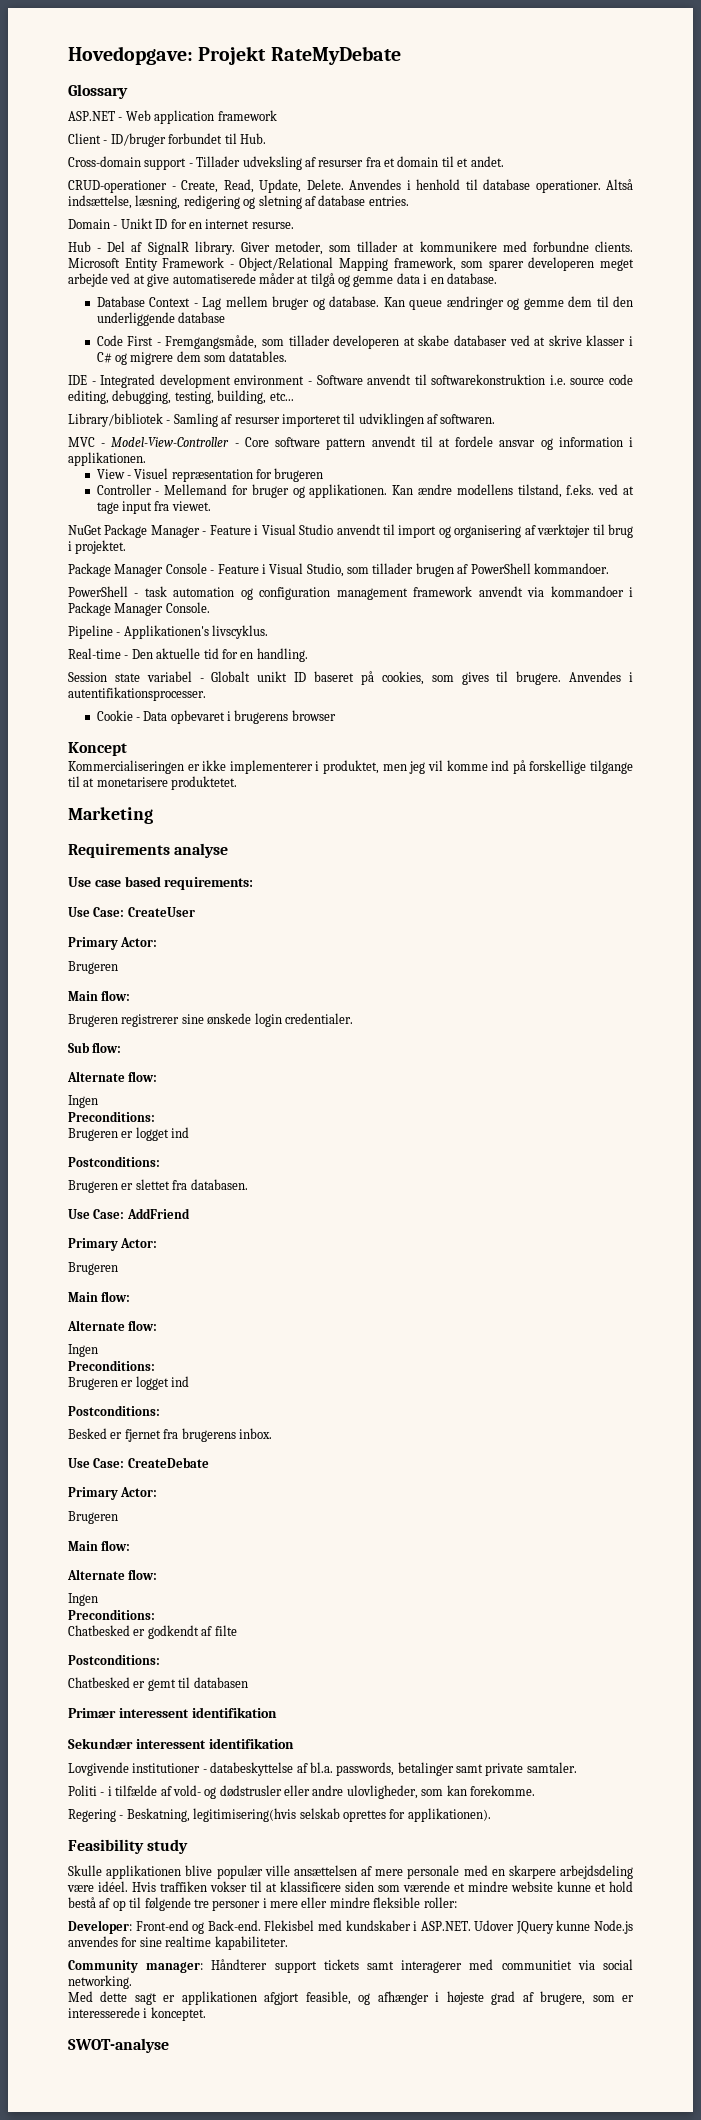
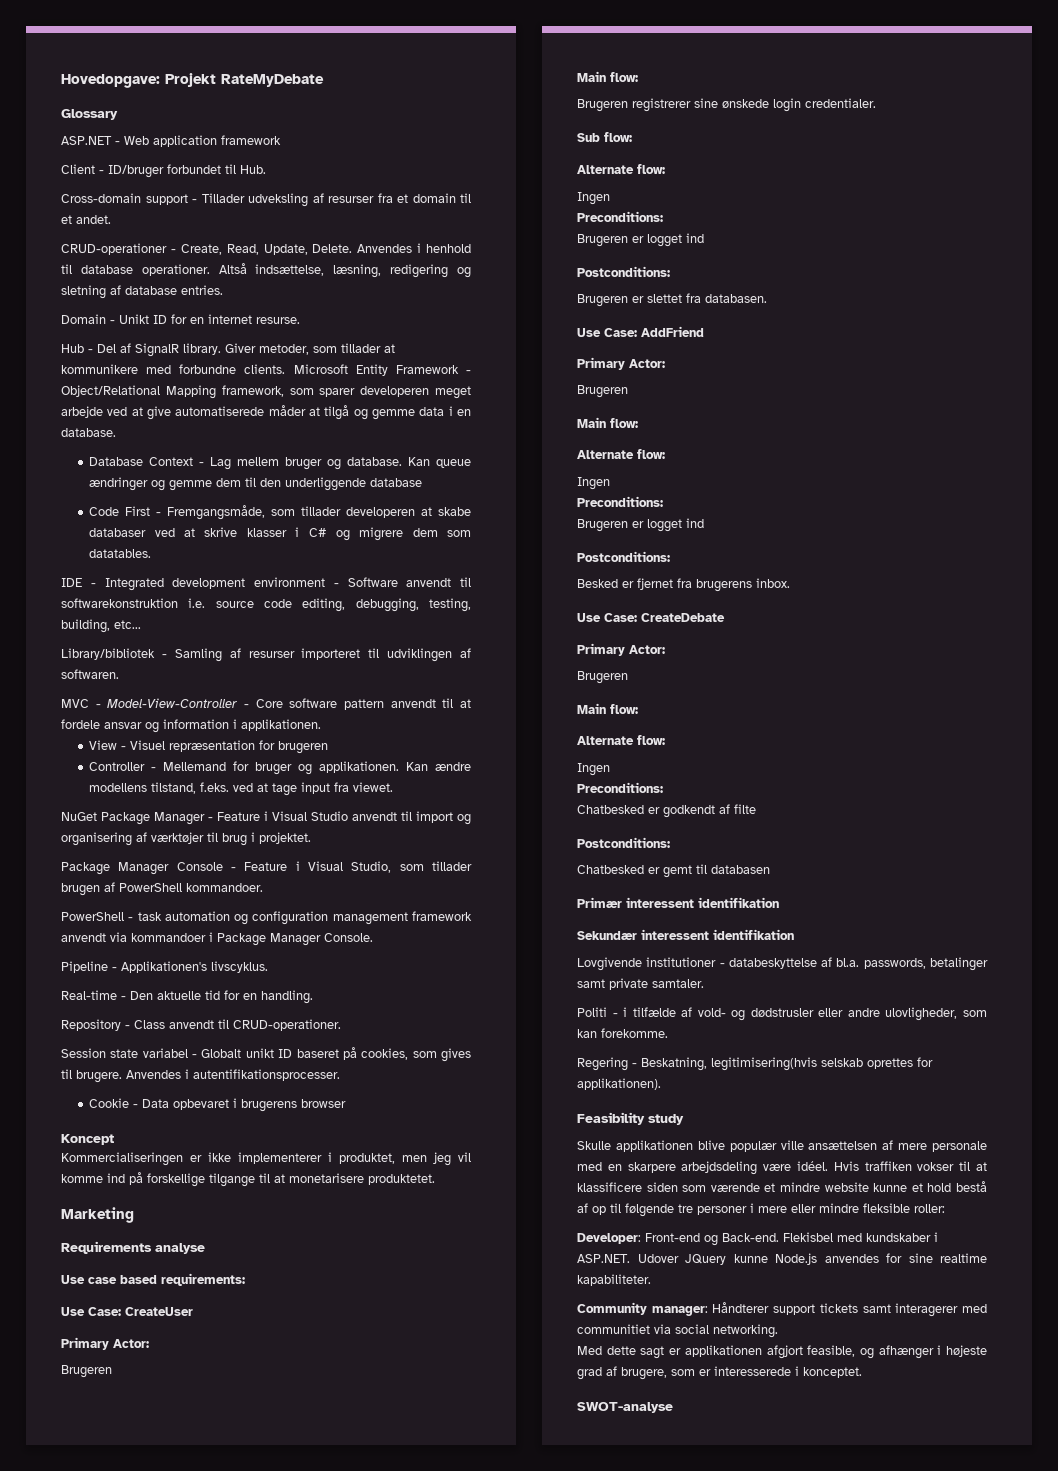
+ Repository - Class anvendt til CRUD-operationer.

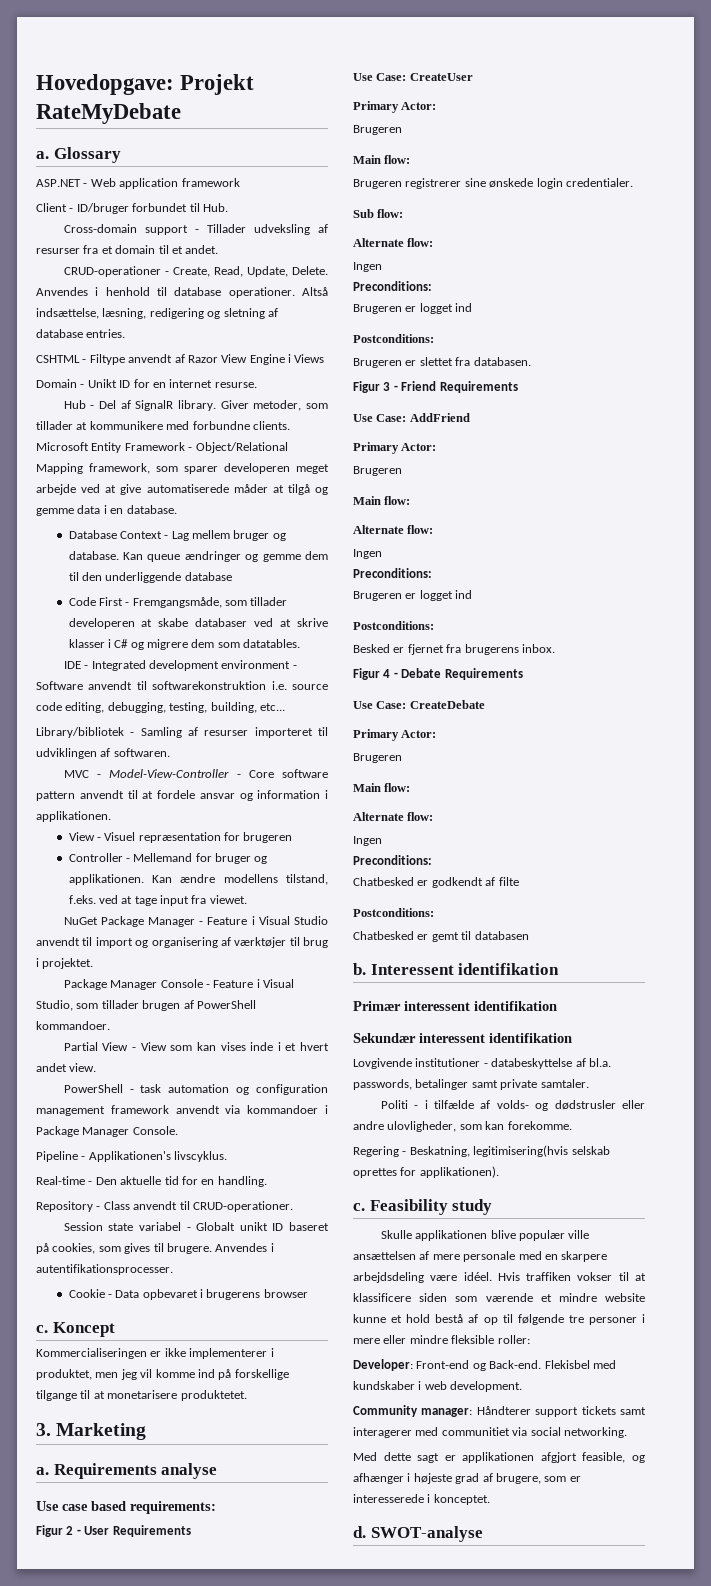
  Hovedopgave: Projekt RateMyDebate
- Glossary
+ a. Glossary
+ CSHTML - Filtype anvendt af Razor View Engine i Views
+ Partial View - View som kan vises inde i et hvert andet view.
  Cookie - Data opbevaret i brugerens browser
- Koncept
+ c. Koncept
- Marketing
- Requirements analyse
+ 3. Marketing
+ a. Requirements analyse
+ Figur 2 - User Requirements
+ Figur 3 - Friend Requirements
+ Figur 4 - Debate Requirements
+ b. Interessent identifikation
- Politi - i tilfælde af vold- og dødstrusler eller andre ulovligheder, som kan forekomme.
+ Politi - i tilfælde af volds- og dødstrusler eller andre ulovligheder, som kan forekomme.
  Regering - Beskatning, legitimisering(hvis selskab oprettes for applikationen).
- Feasibility study
+ c. Feasibility study
- Flekisbel med kundskaber i ASP.NET. Udover JQuery kunne Node.js anvendes for sine realtime kapabiliteter.
+ Flekisbel med kundskaber i web development.
+ d.

